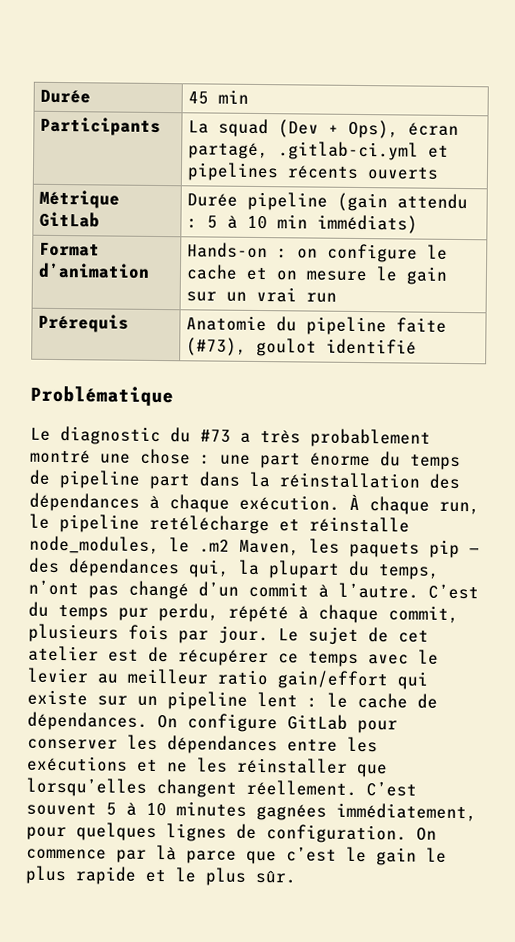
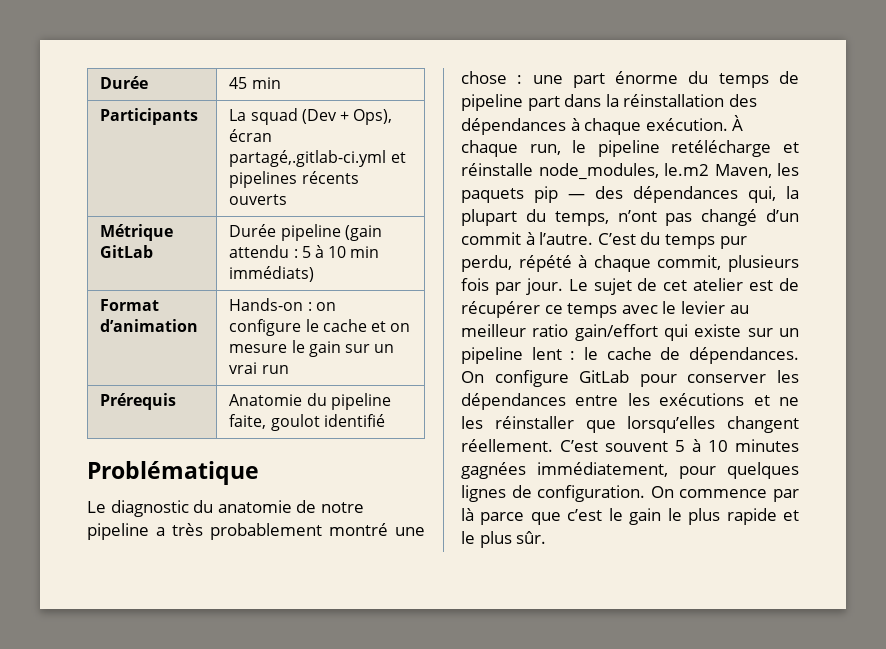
- Participants | La squad (Dev + Ops), écran partagé, .gitlab-ci.yml et pipelines récents ouverts
+ Participants | La squad (Dev + Ops), écran partagé,.gitlab-ci.yml et pipelines récents ouverts
- Prérequis | Anatomie du pipeline faite (#73), goulot identifié
+ Prérequis | Anatomie du pipeline faite, goulot identifié
- Le diagnostic du #73 a très probablement montré une chose : une part énorme du temps de pipeline part dans la réinstallation des dépendances à chaque exécution.
+ Le diagnostic du anatomie de notre pipeline a très probablement montré une chose : une part énorme du temps de pipeline part dans la réinstallation des dépendances à chaque exécution.
- À chaque run, le pipeline retélécharge et réinstalle node_modules, le .m2 Maven, les paquets pip — des dépendances qui, la plupart du temps, n’ont pas changé d’un commit à l’autre.
+ À chaque run, le pipeline retélécharge et réinstalle node_modules, le.m2 Maven, les paquets pip — des dépendances qui, la plupart du temps, n’ont pas changé d’un commit à l’autre.

